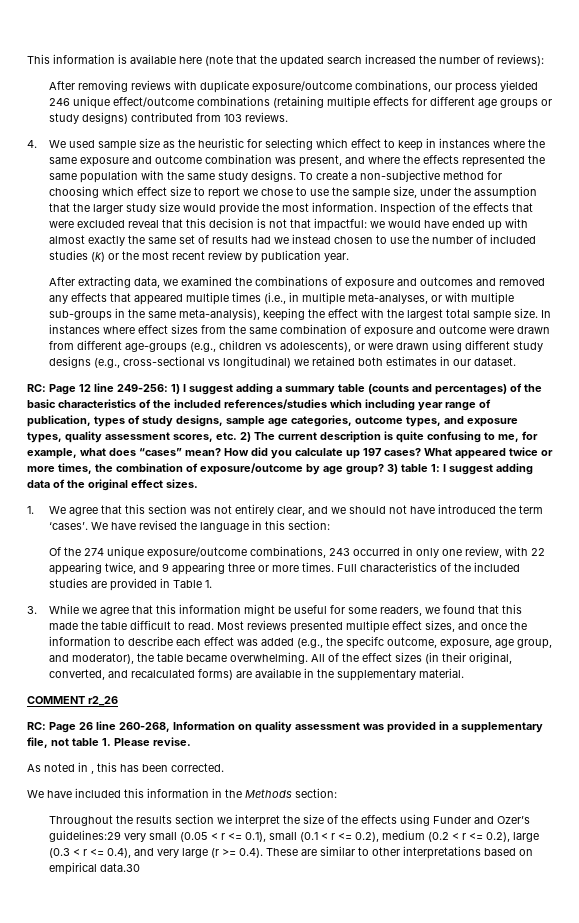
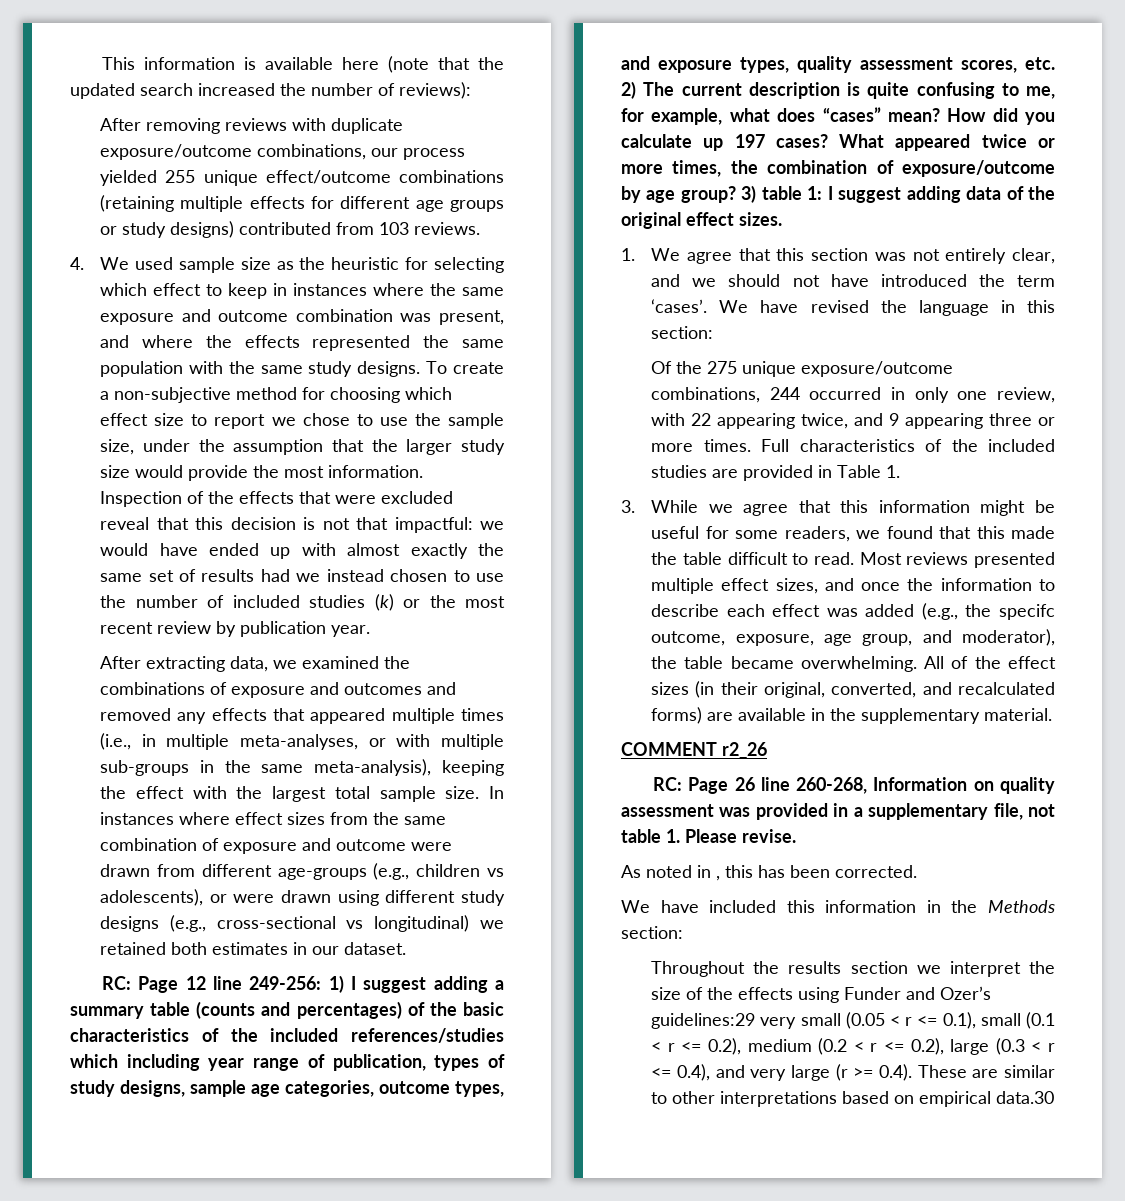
- After removing reviews with duplicate exposure/outcome combinations, our process yielded 246 unique effect/outcome combinations (retaining multiple effects for different age groups or study designs) contributed from 103 reviews.
+ After removing reviews with duplicate exposure/outcome combinations, our process yielded 255 unique effect/outcome combinations (retaining multiple effects for different age groups or study designs) contributed from 103 reviews.
- Of the 274 unique exposure/outcome combinations, 243 occurred in only one review, with 22 appearing twice, and 9 appearing three or more times.
+ Of the 275 unique exposure/outcome combinations, 244 occurred in only one review, with 22 appearing twice, and 9 appearing three or more times.

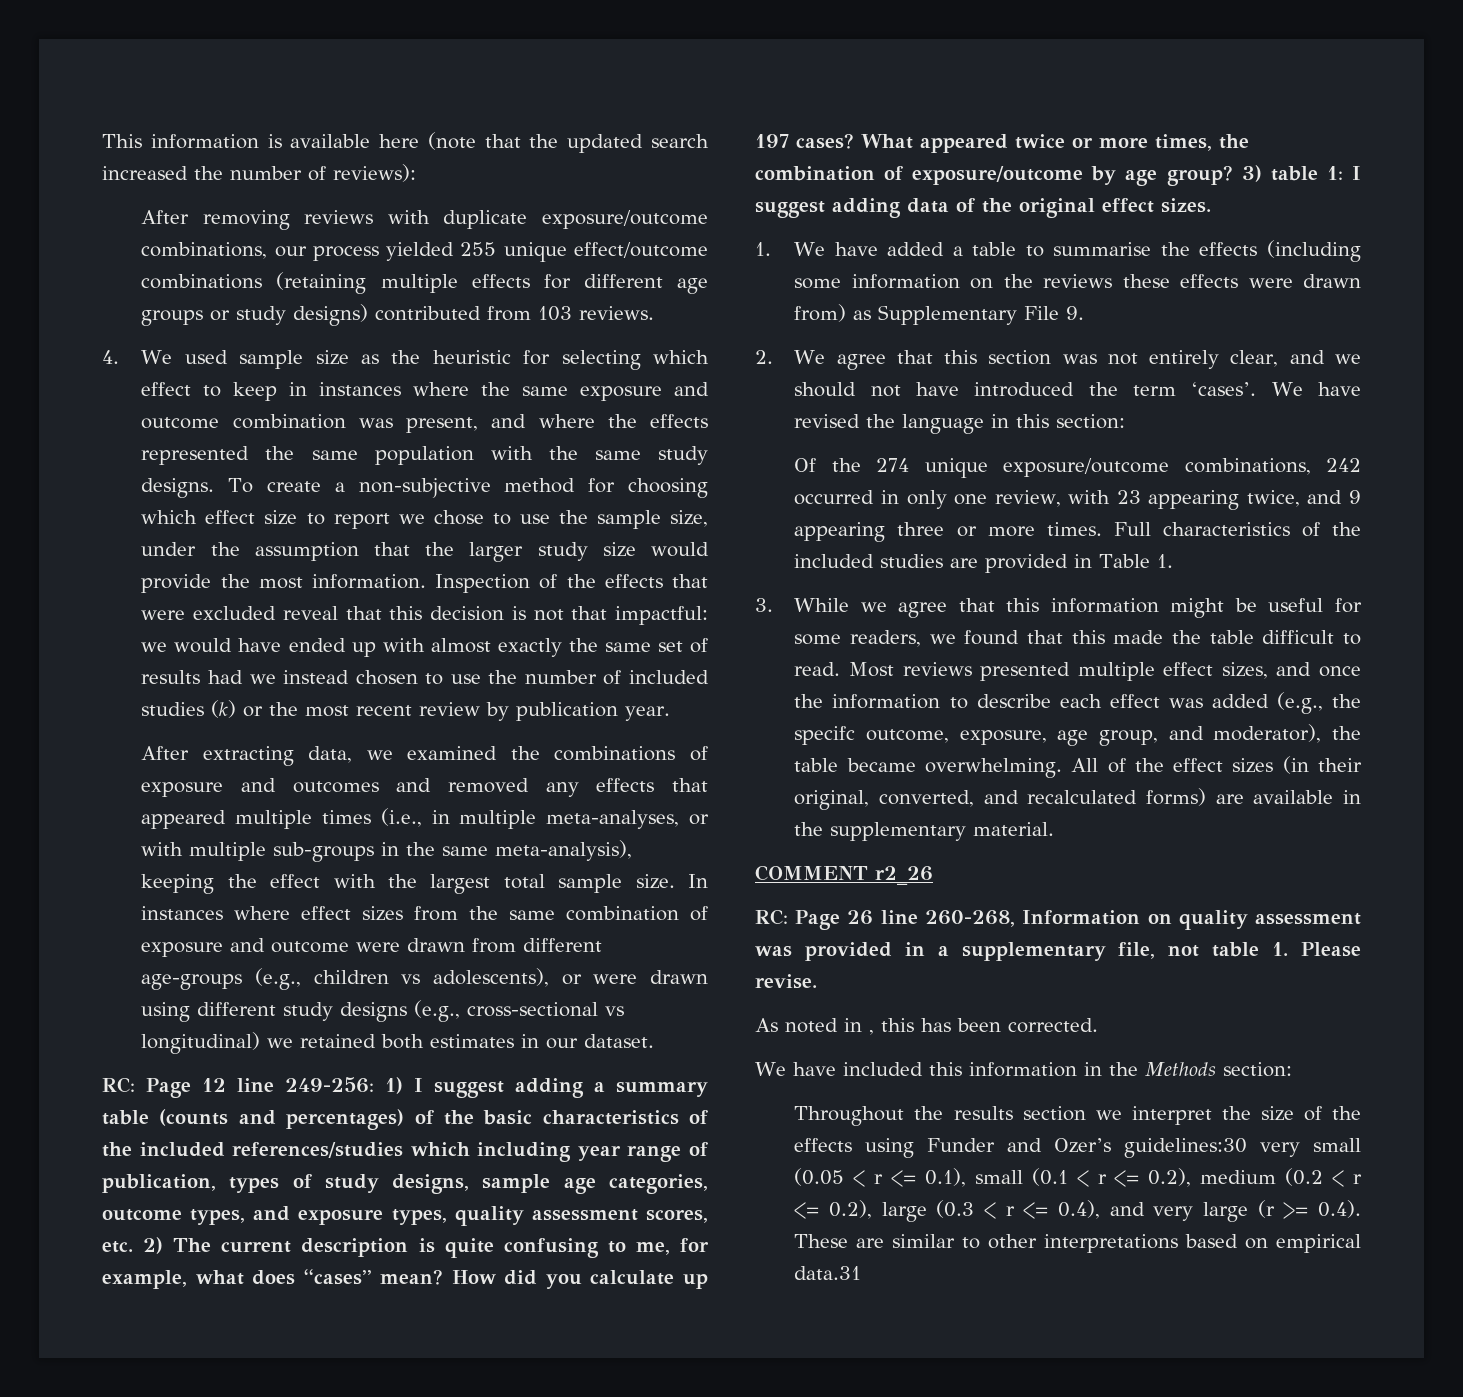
- 1. We agree that this section was not entirely clear, and we should not have introduced the term ‘cases’.
+ 1. We have added a table to summarise the effects (including some information on the reviews these effects were drawn from) as Supplementary File 9.
+ 2. We agree that this section was not entirely clear, and we should not have introduced the term ‘cases’.
- Of the 275 unique exposure/outcome combinations, 244 occurred in only one review, with 22 appearing twice, and 9 appearing three or more times.
+ Of the 274 unique exposure/outcome combinations, 242 occurred in only one review, with 23 appearing twice, and 9 appearing three or more times.
- Throughout the results section we interpret the size of the effects using Funder and Ozer’s guidelines:29 very small (0.05 < r <= 0.1), small (0.1 < r <= 0.2), medium (0.2 < r <= 0.2), large (0.3 < r <= 0.4), and very large (r >= 0.4). These are similar to other interpretations based on empirical data.30
+ Throughout the results section we interpret the size of the effects using Funder and Ozer’s guidelines:30 very small (0.05 < r <= 0.1), small (0.1 < r <= 0.2), medium (0.2 < r <= 0.2), large (0.3 < r <= 0.4), and very large (r >= 0.4). These are similar to other interpretations based on empirical data.31

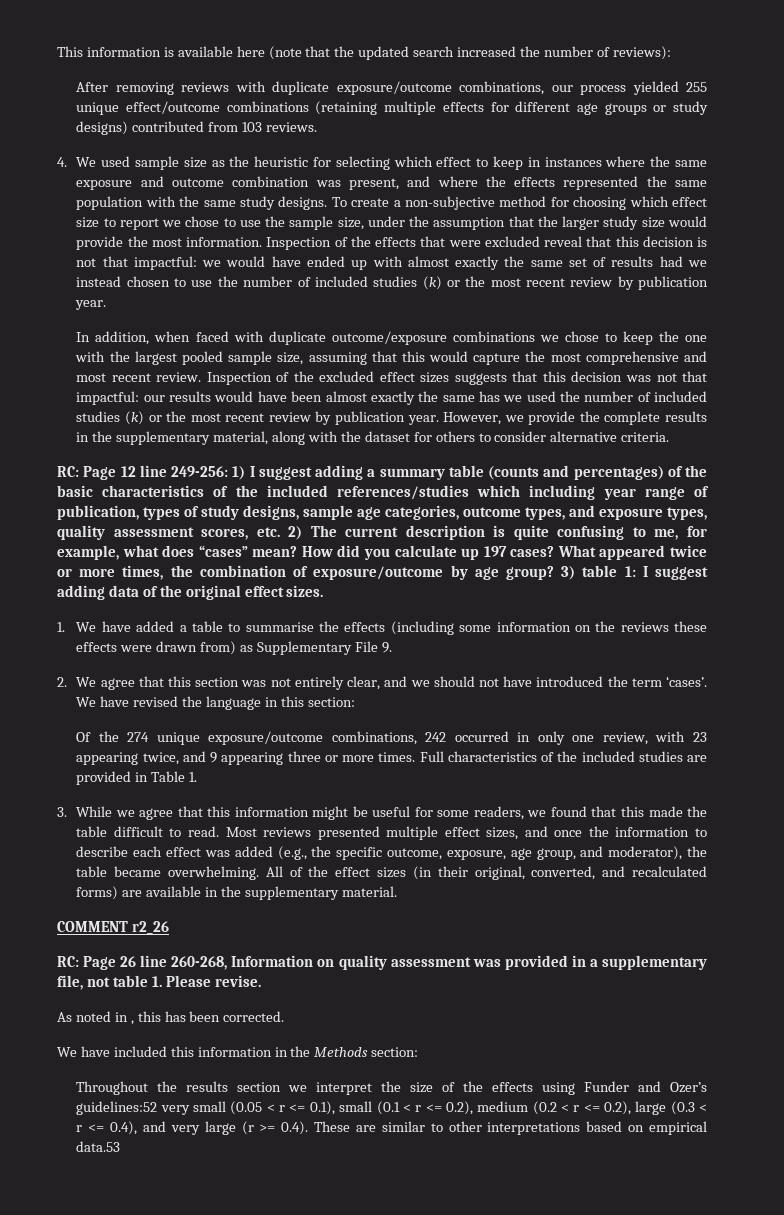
- After extracting data, we examined the combinations of exposure and outcomes and removed any effects that appeared multiple times (i.e., in multiple meta-analyses, or with multiple sub-groups in the same meta-analysis), keeping the effect with the largest total sample size. In instances where effect sizes from the same combination of exposure and outcome were drawn from different age-groups (e.g., children vs adolescents), or were drawn using different study designs (e.g., cross-sectional vs longitudinal) we retained both estimates in our dataset.
+ In addition, when faced with duplicate outcome/exposure combinations we chose to keep the one with the largest pooled sample size, assuming that this would capture the most comprehensive and most recent review. Inspection of the excluded effect sizes suggests that this decision was not that impactful: our results would have been almost exactly the same has we used the number of included studies (k) or the most recent review by publication year. However, we provide the complete results in the supplementary material, along with the dataset for others to consider alternative criteria.
- Most reviews presented multiple effect sizes, and once the information to describe each effect was added (e.g., the specifc outcome, exposure, age group, and moderator), the table became overwhelming.
+ Most reviews presented multiple effect sizes, and once the information to describe each effect was added (e.g., the specific outcome, exposure, age group, and moderator), the table became overwhelming.
- Throughout the results section we interpret the size of the effects using Funder and Ozer’s guidelines:30 very small (0.05 < r <= 0.1), small (0.1 < r <= 0.2), medium (0.2 < r <= 0.2), large (0.3 < r <= 0.4), and very large (r >= 0.4). These are similar to other interpretations based on empirical data.31
+ Throughout the results section we interpret the size of the effects using Funder and Ozer’s guidelines:52 very small (0.05 < r <= 0.1), small (0.1 < r <= 0.2), medium (0.2 < r <= 0.2), large (0.3 < r <= 0.4), and very large (r >= 0.4). These are similar to other interpretations based on empirical data.53

